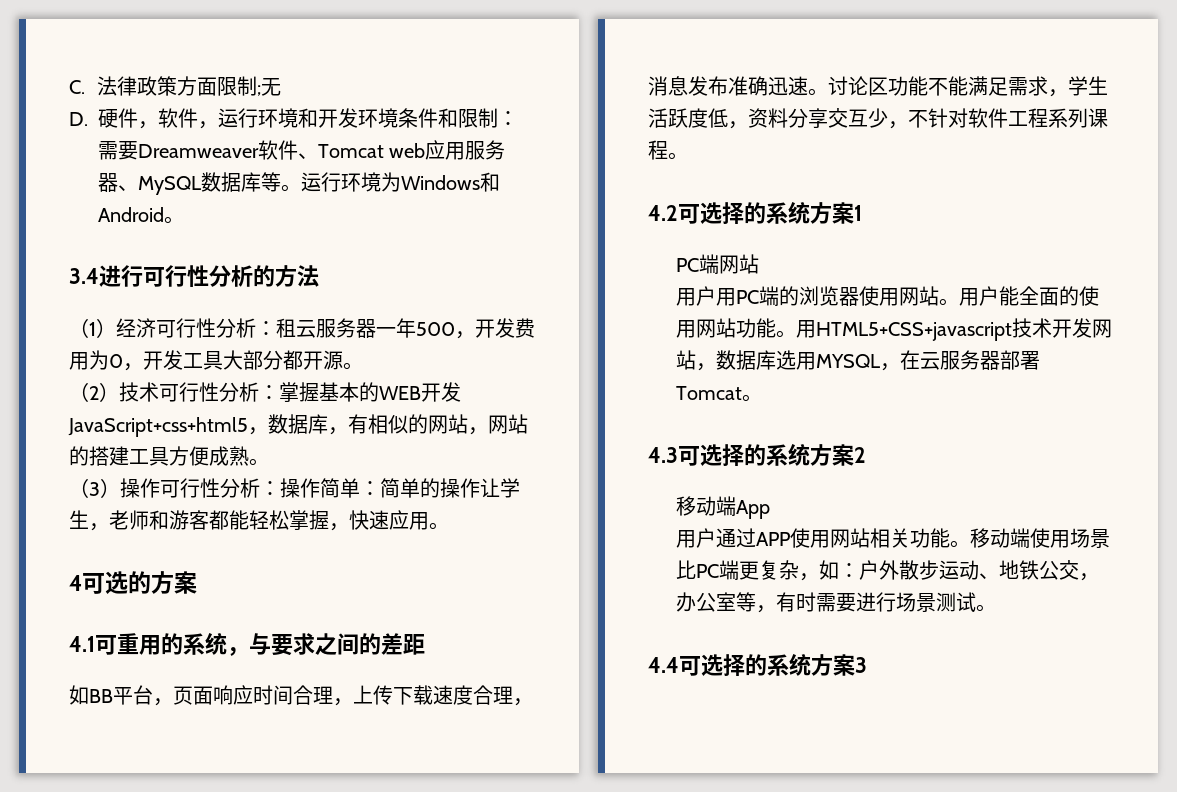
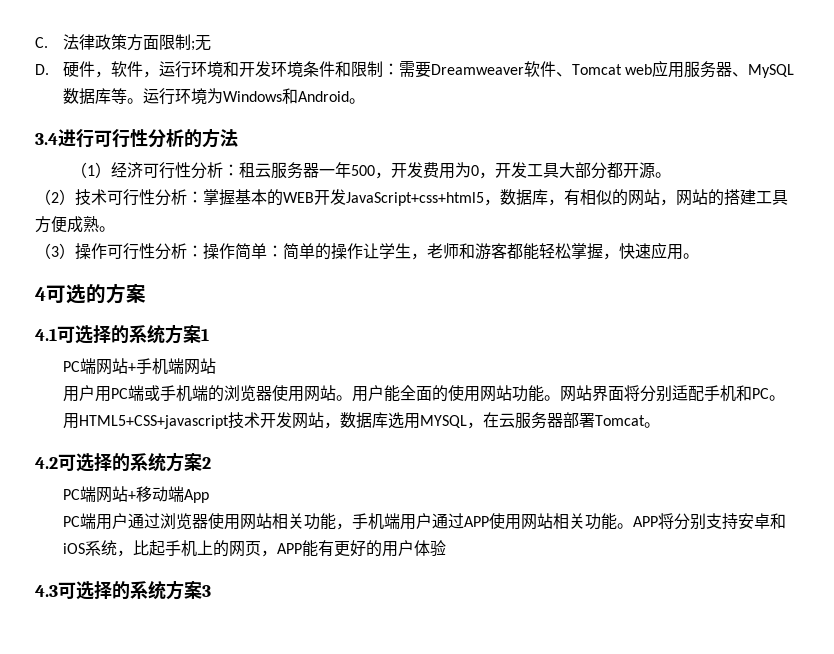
- 4.1可重用的系统，与要求之间的差距
- 如BB平台，页面响应时间合理，上传下载速度合理，消息发布准确迅速。讨论区功能不能满足需求，学生活跃度低，资料分享交互少，不针对软件工程系列课程。
- 4.2可选择的系统方案1
+ 4.1可选择的系统方案1
- PC端网站
+ PC端网站+手机端网站
- 用户用PC端的浏览器使用网站。
+ 用户用PC端或手机端的浏览器使用网站。
+ 网站界面将分别适配手机和PC。
- 4.3可选择的系统方案2
+ 4.2可选择的系统方案2
- 移动端App
+ PC端网站+移动端App
- 用户通过APP使用网站相关功能。
+ PC端用户通过浏览器使用网站相关功能，手机端用户通过APP使用网站相关功能。
- 移动端使用场景比PC端更复杂，如：户外散步运动、地铁公交，办公室等，有时需要进行场景测试。
- 4.4可选择的系统方案3
+ APP将分别支持安卓和iOS系统，比起手机上的网页，APP能有更好的用户体验
+ 4.3可选择的系统方案3

